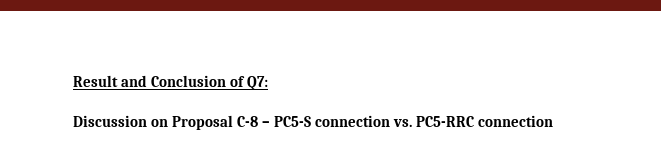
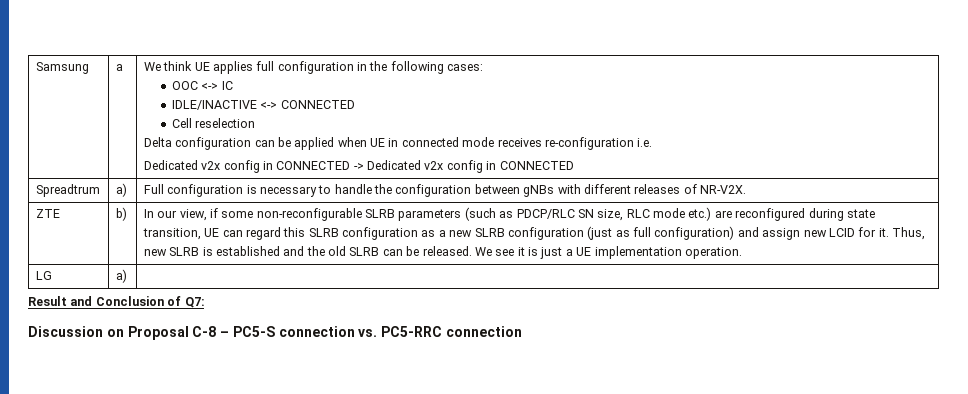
+ Samsung | a | We think UE applies full configuration in the following cases:
+ OOC <-> IC
+ IDLE/INACTIVE <-> CONNECTED
+ Cell reselection
+ Delta configuration can be applied when UE in connected mode receives re-configuration i.e.
+ Dedicated v2x config in CONNECTED -> Dedicated v2x config in CONNECTED
+ Spreadtrum | a) | Full configuration is necessary to handle the configuration between gNBs with different releases of NR-V2X.
+ ZTE | b) | In our view, if some non-reconfigurable SLRB parameters (such as PDCP/RLC SN size, RLC mode etc.) are reconfigured during state transition, UE can regard this SLRB configuration as a new SLRB configuration (just as full configuration) and assign new LCID for it. Thus, new SLRB is established and the old SLRB can be released. We see it is just a UE implementation operation.
+ LG | a) |

